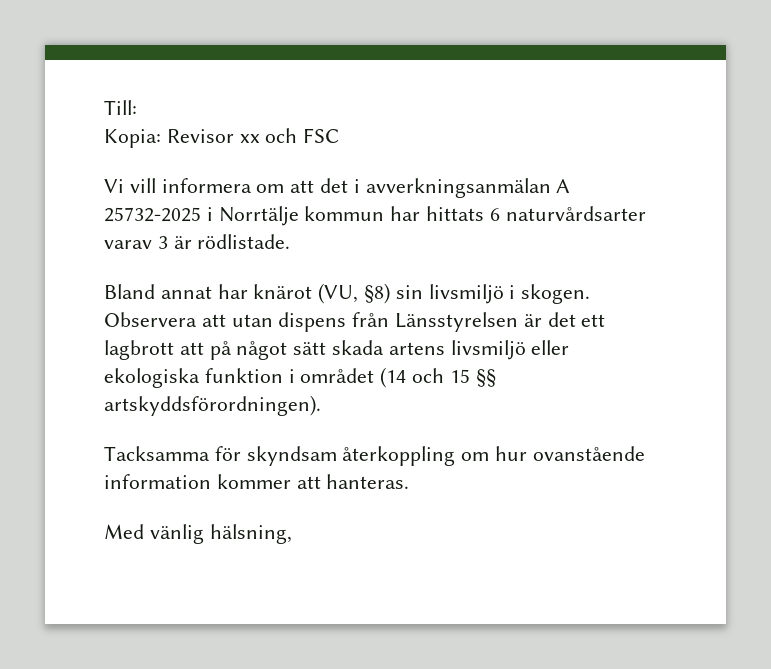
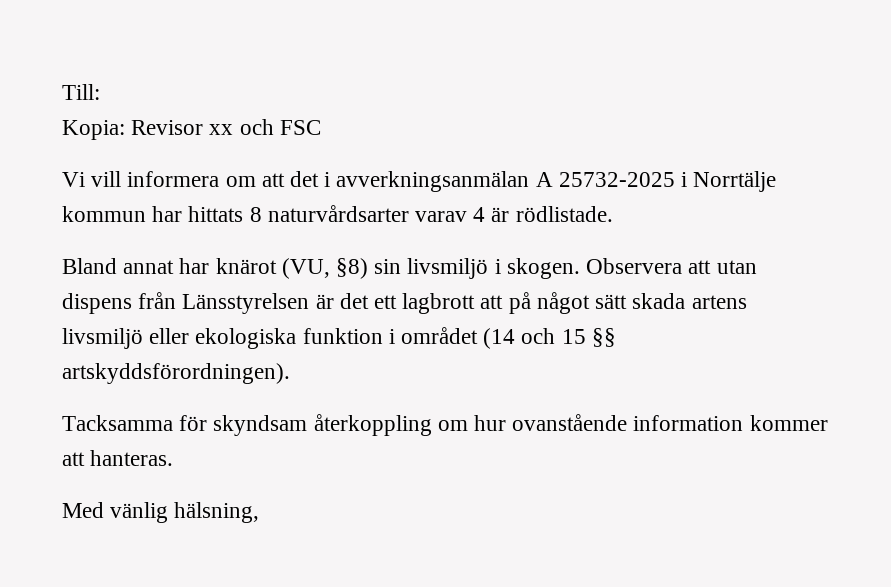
- Vi vill informera om att det i avverkningsanmälan A 25732-2025 i Norrtälje kommun har hittats 6 naturvårdsarter varav 3 är rödlistade.
+ Vi vill informera om att det i avverkningsanmälan A 25732-2025 i Norrtälje kommun har hittats 8 naturvårdsarter varav 4 är rödlistade.

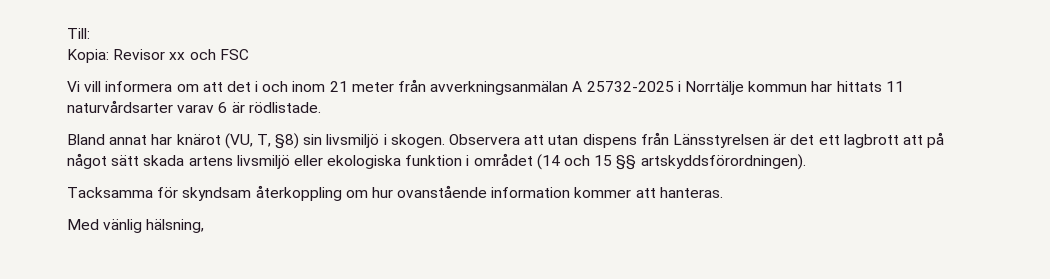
- Vi vill informera om att det i avverkningsanmälan A 25732-2025 i Norrtälje kommun har hittats 8 naturvårdsarter varav 4 är rödlistade.
+ Vi vill informera om att det i och inom 21 meter från avverkningsanmälan A 25732-2025 i Norrtälje kommun har hittats 11 naturvårdsarter varav 6 är rödlistade.
- Bland annat har knärot (VU, §8) sin livsmiljö i skogen.
+ Bland annat har knärot (VU, T, §8) sin livsmiljö i skogen.

